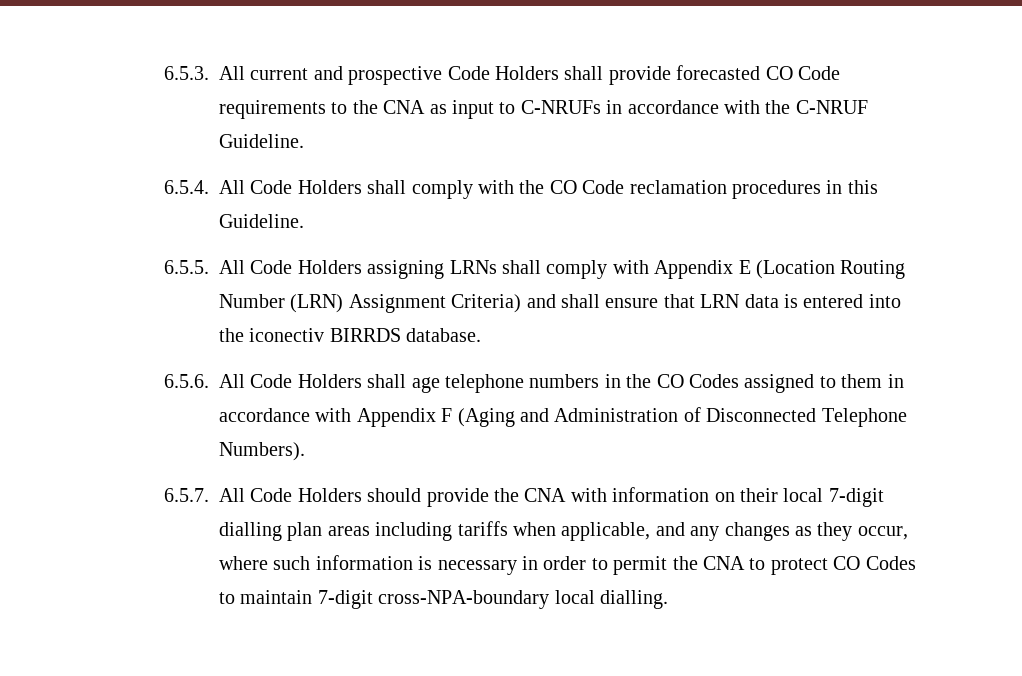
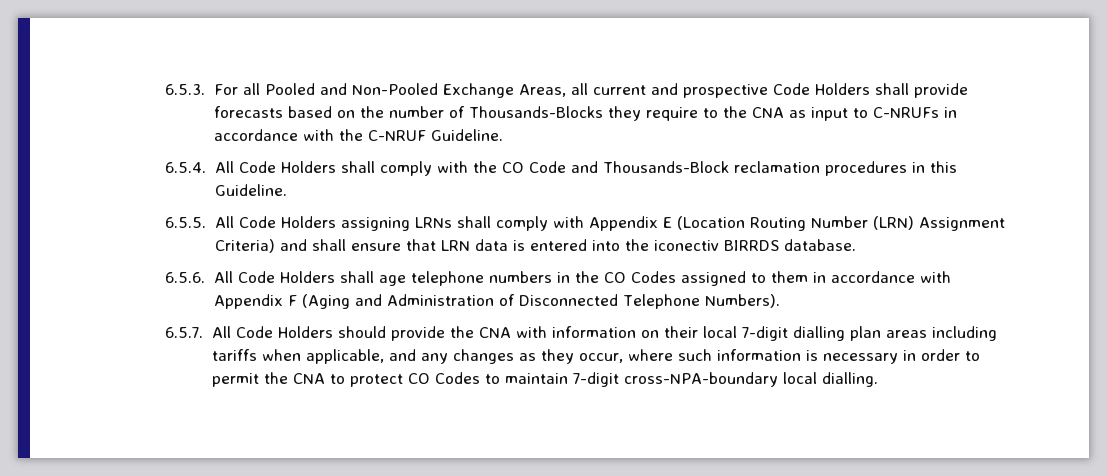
- 6.5.3. All current and prospective Code Holders shall provide forecasted CO Code requirements to the CNA as input to C-NRUFs in accordance with the C-NRUF Guideline.
+ 6.5.3. For all Pooled and Non-Pooled Exchange Areas, all current and prospective Code Holders shall provide forecasts based on the number of Thousands-Blocks they require to the CNA as input to C-NRUFs in accordance with the C-NRUF Guideline.
- 6.5.4. All Code Holders shall comply with the CO Code reclamation procedures in this Guideline.
+ 6.5.4. All Code Holders shall comply with the CO Code and Thousands-Block reclamation procedures in this Guideline.

